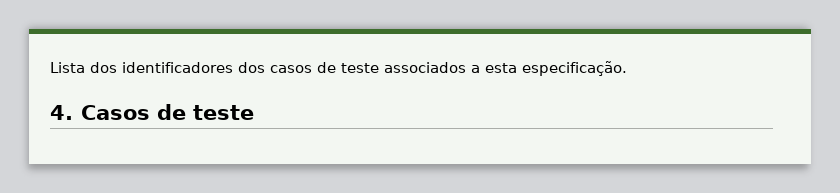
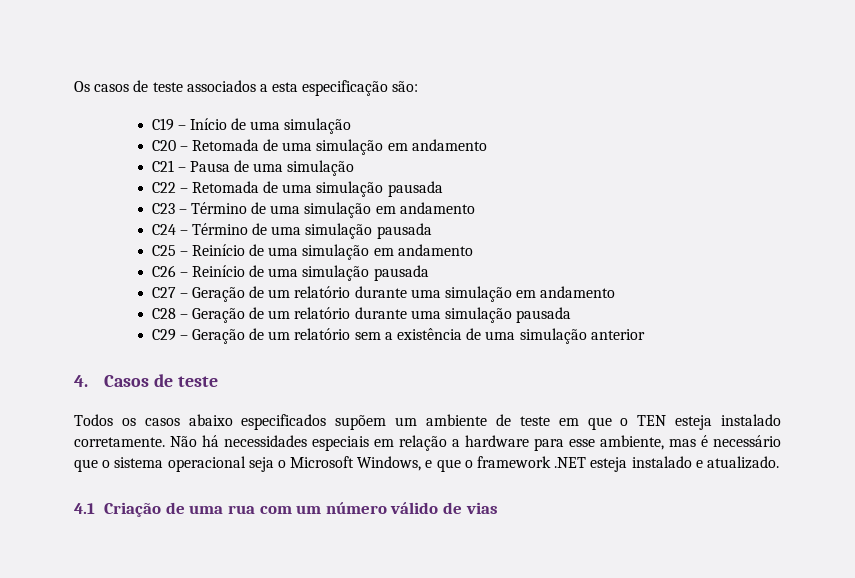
- Lista dos identificadores dos casos de teste associados a esta especificação.
+ Os casos de teste associados a esta especificação são:
+ C19 – Início de uma simulação
+ C20 – Retomada de uma simulação em andamento
+ C21 – Pausa de uma simulação
+ C22 – Retomada de uma simulação pausada
+ C23 – Término de uma simulação em andamento
+ C24 – Término de uma simulação pausada
+ C25 – Reinício de uma simulação em andamento
+ C26 – Reinício de uma simulação pausada
+ C27 – Geração de um relatório durante uma simulação em andamento
+ C28 – Geração de um relatório durante uma simulação pausada
+ C29 – Geração de um relatório sem a existência de uma simulação anterior
  4. Casos de teste
+ Todos os casos abaixo especificados supõem um ambiente de teste em que o TEN esteja instalado corretamente. Não há necessidades especiais em relação a hardware para esse ambiente, mas é necessário que o sistema operacional seja o Microsoft Windows, e que o framework .NET esteja instalado e atualizado.
+ 4.1 Criação de uma rua com um número válido de vias

